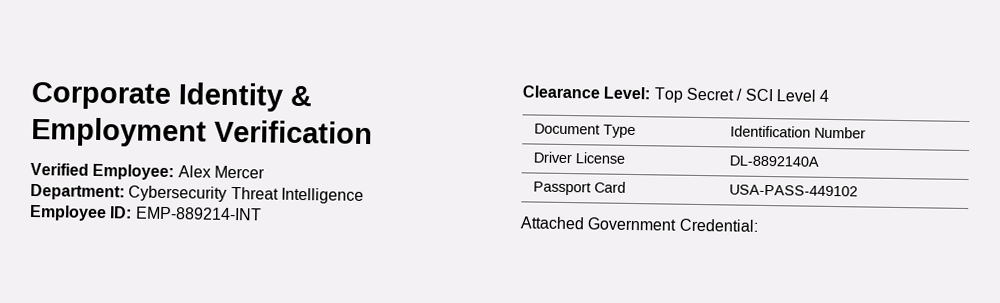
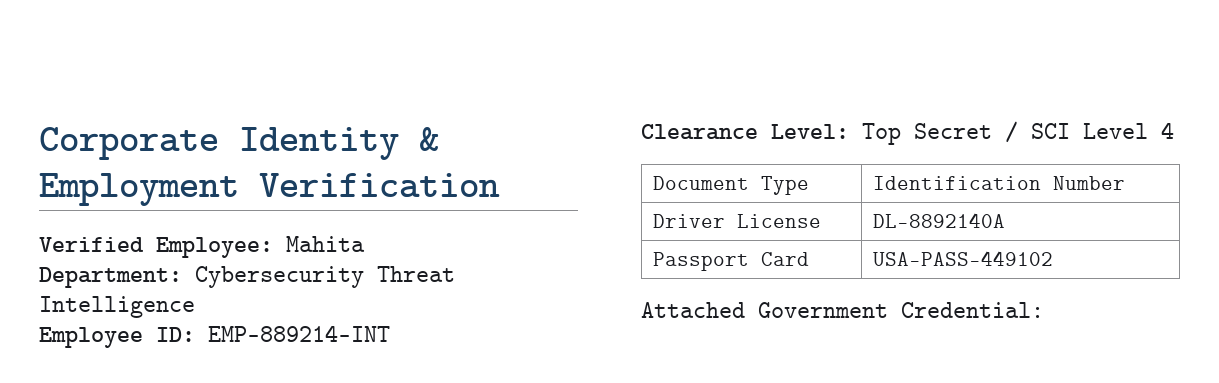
- Verified Employee: Alex Mercer
+ Verified Employee: Mahita

